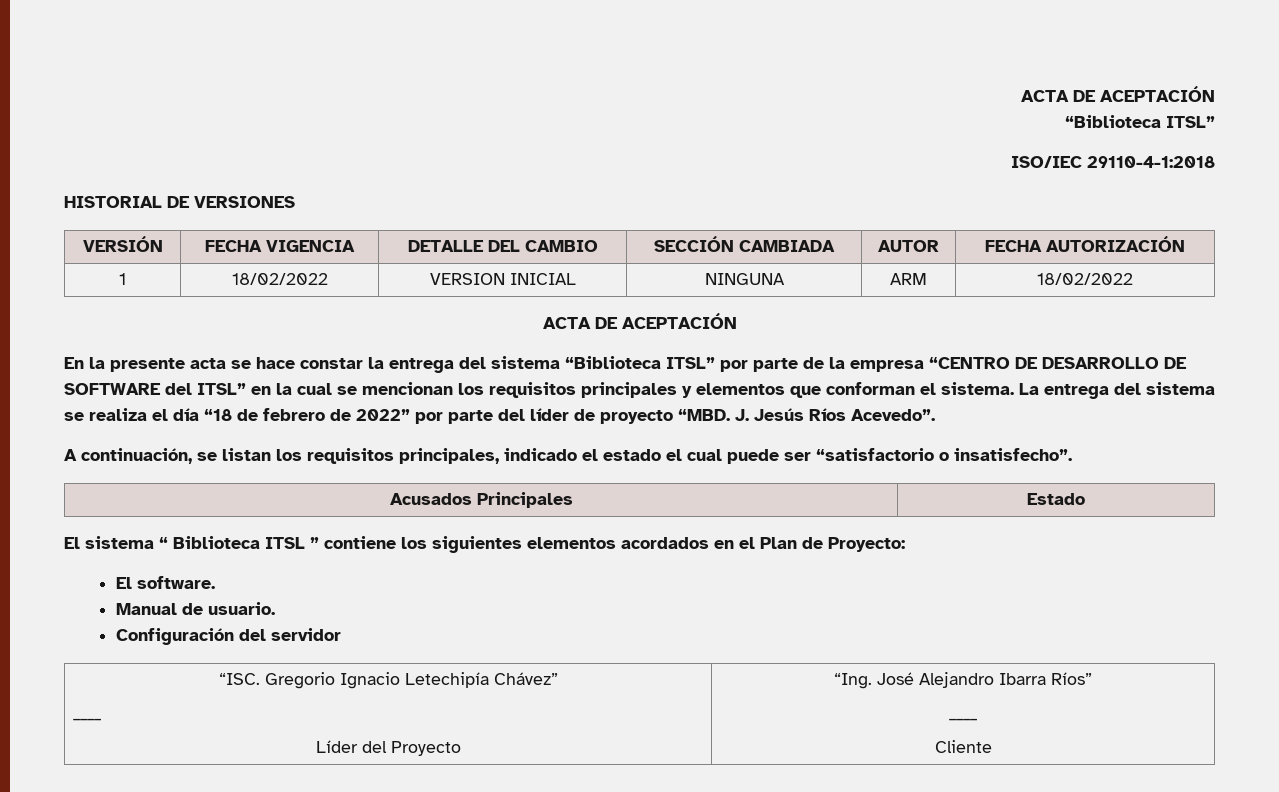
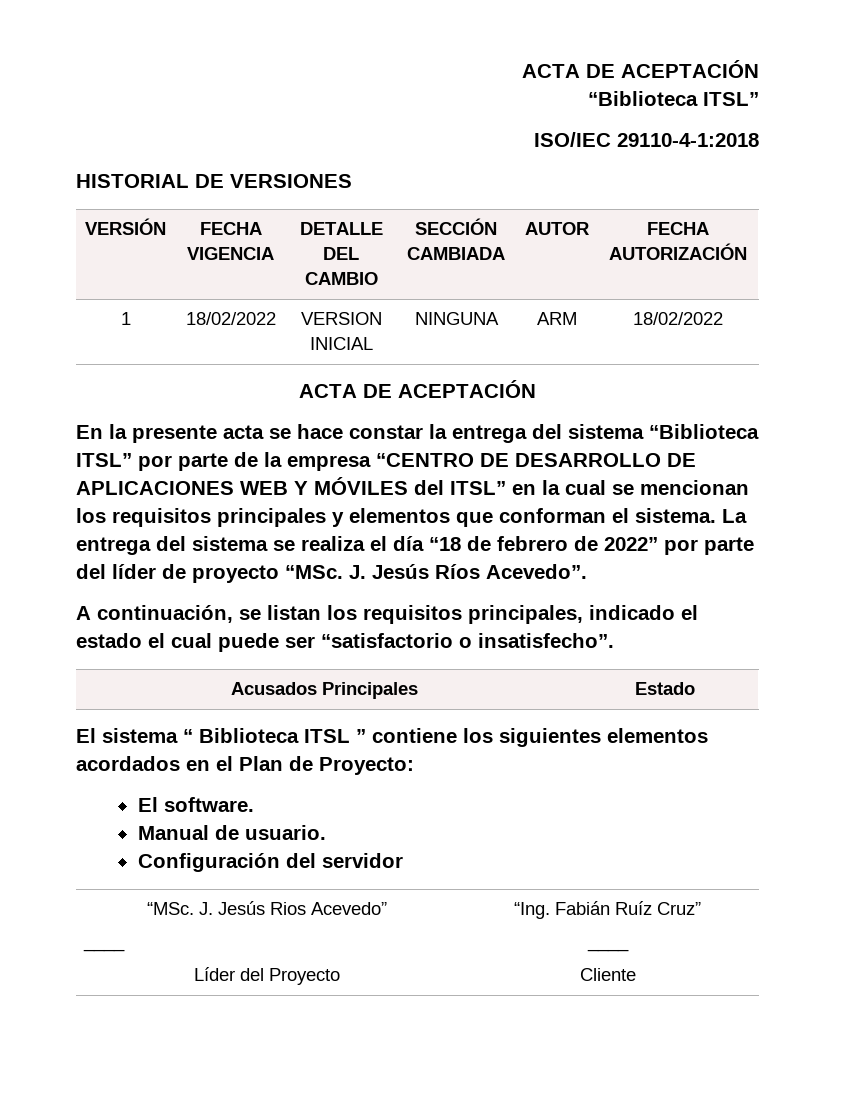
- En la presente acta se hace constar la entrega del sistema “Biblioteca ITSL” por parte de la empresa “CENTRO DE DESARROLLO DE SOFTWARE del ITSL” en la cual se mencionan los requisitos principales y elementos que conforman el sistema.
+ En la presente acta se hace constar la entrega del sistema “Biblioteca ITSL” por parte de la empresa “CENTRO DE DESARROLLO DE APLICACIONES WEB Y MÓVILES del ITSL” en la cual se mencionan los requisitos principales y elementos que conforman el sistema.
- La entrega del sistema se realiza el día “18 de febrero de 2022” por parte del líder de proyecto “MBD. J. Jesús Ríos Acevedo”.
+ La entrega del sistema se realiza el día “18 de febrero de 2022” por parte del líder de proyecto “MSc. J. Jesús Ríos Acevedo”.
- “ISC. Gregorio Ignacio Letechipía Chávez”
+ “MSc. J. Jesús Rios Acevedo”
  ____
- Líder del Proyecto | “Ing. José Alejandro Ibarra Ríos”
+ Líder del Proyecto | “Ing. Fabián Ruíz Cruz”

